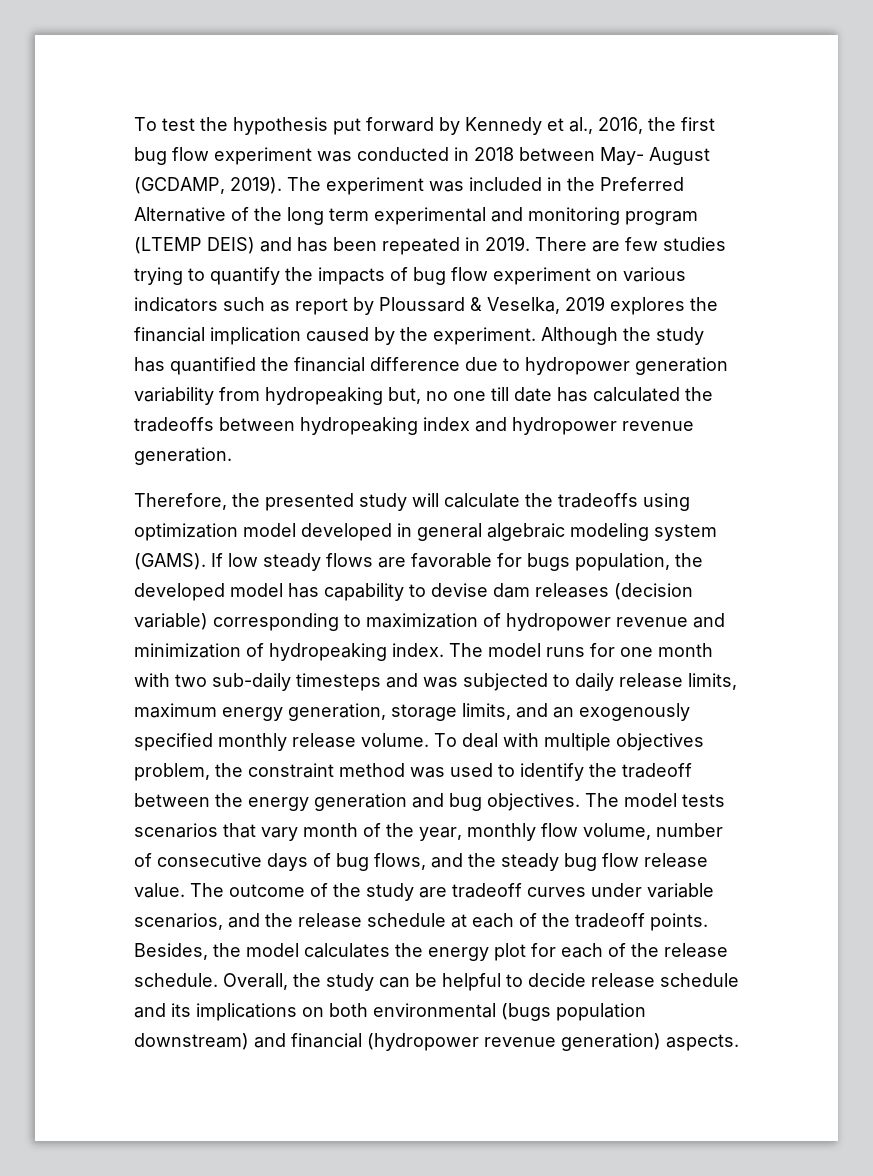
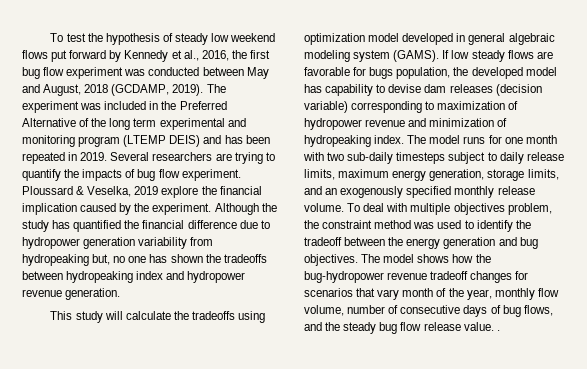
- To test the hypothesis put forward by Kennedy et al., 2016, the first bug flow experiment was conducted in 2018 between May- August (GCDAMP, 2019).
+ To test the hypothesis of steady low weekend flows put forward by Kennedy et al., 2016, the first bug flow experiment was conducted between May and August, 2018 (GCDAMP, 2019).
- There are few studies trying to quantify the impacts of bug flow experiment on various indicators such as report by Ploussard & Veselka, 2019 explores the financial implication caused by the experiment.
+ Several researchers are trying to quantify the impacts of bug flow experiment. Ploussard & Veselka, 2019 explore the financial implication caused by the experiment.
- Although the study has quantified the financial difference due to hydropower generation variability from hydropeaking but, no one till date has calculated the tradeoffs between hydropeaking index and hydropower revenue generation.
+ Although the study has quantified the financial difference due to hydropower generation variability from hydropeaking but, no one has shown the tradeoffs between hydropeaking index and hydropower revenue generation.
- Therefore, the presented study will calculate the tradeoffs using optimization model developed in general algebraic modeling system (GAMS).
+ This study will calculate the tradeoffs using optimization model developed in general algebraic modeling system (GAMS).
- The model runs for one month with two sub-daily timesteps and was subjected to daily release limits, maximum energy generation, storage limits, and an exogenously specified monthly release volume.
+ The model runs for one month with two sub-daily timesteps subject to daily release limits, maximum energy generation, storage limits, and an exogenously specified monthly release volume.
- The model tests scenarios that vary month of the year, monthly flow volume, number of consecutive days of bug flows, and the steady bug flow release value. The outcome of the study are tradeoff curves under variable scenarios, and the release schedule at each of the tradeoff points. Besides, the model calculates the energy plot for each of the release schedule. Overall, the study can be helpful to decide release schedule and its implications on both environmental (bugs population downstream) and financial (hydropower revenue generation) aspects.
+ The model shows how the bug-hydropower revenue tradeoff changes for scenarios that vary month of the year, monthly flow volume, number of consecutive days of bug flows, and the steady bug flow release value. .

